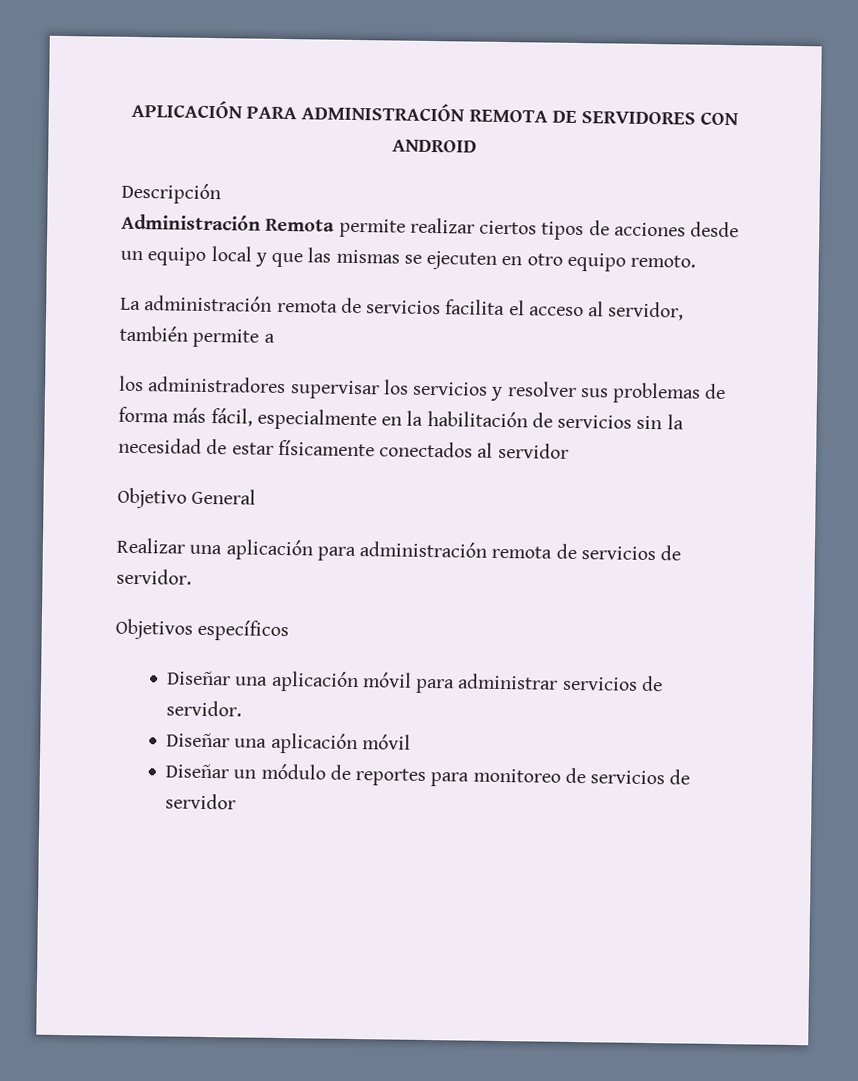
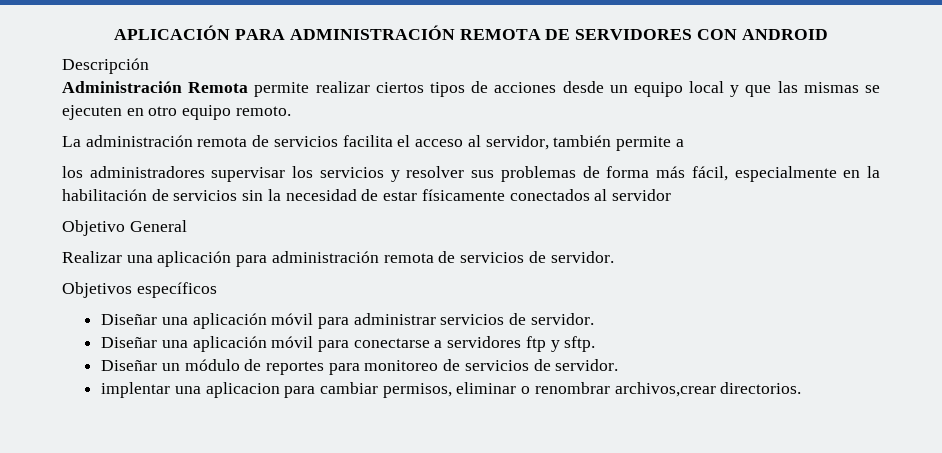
  Diseñar una aplicación móvil para administrar servicios de servidor.
- Diseñar una aplicación móvil
+ Diseñar una aplicación móvil para conectarse a servidores ftp y sftp.
- Diseñar un módulo de reportes para monitoreo de servicios de servidor
+ Diseñar un módulo de reportes para monitoreo de servicios de servidor.
+ implentar una aplicacion para cambiar permisos, eliminar o renombrar archivos,crear directorios.

